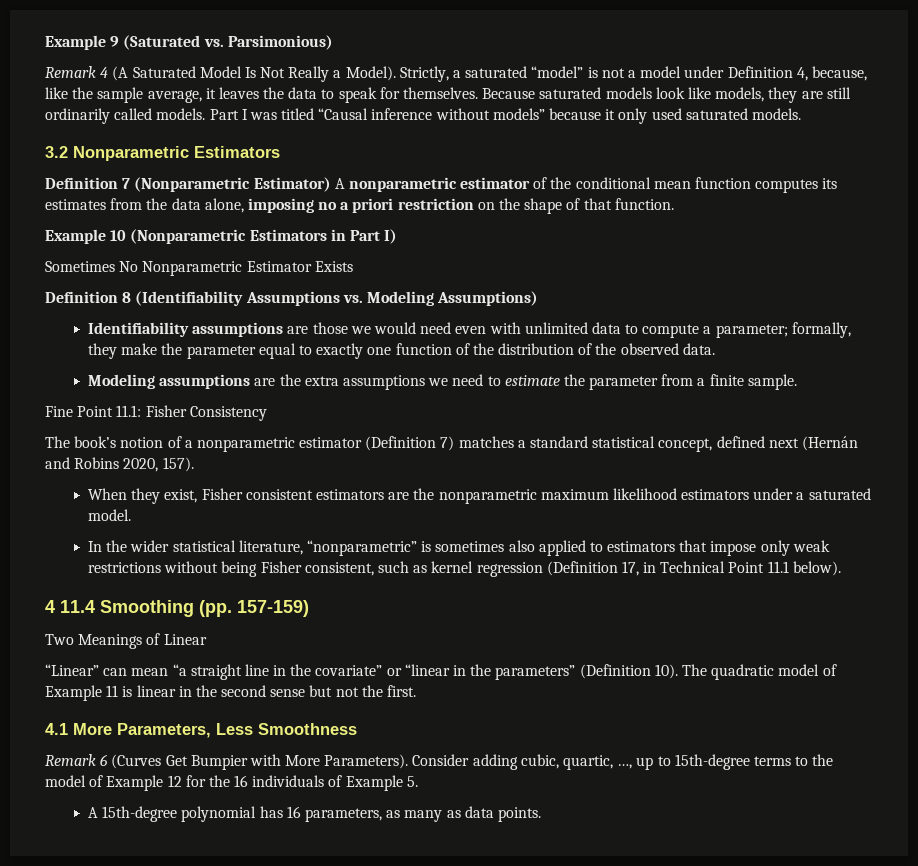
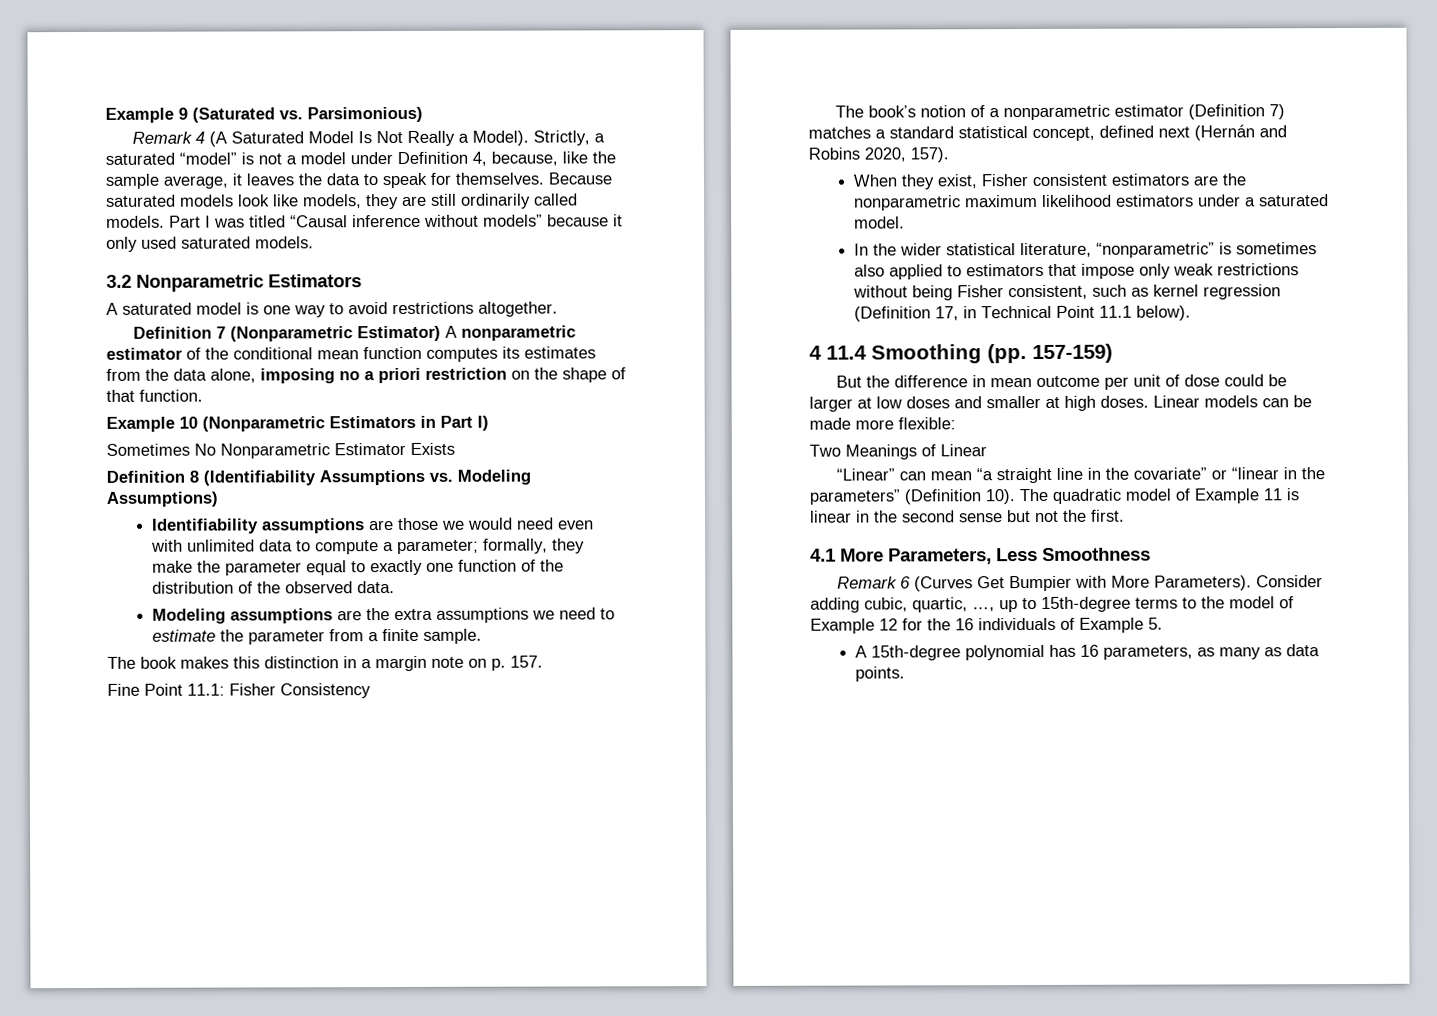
+ A saturated model is one way to avoid restrictions altogether.
+ The book makes this distinction in a margin note on p. 157.
+ But the difference in mean outcome per unit of dose could be larger at low doses and smaller at high doses. Linear models can be made more flexible:

